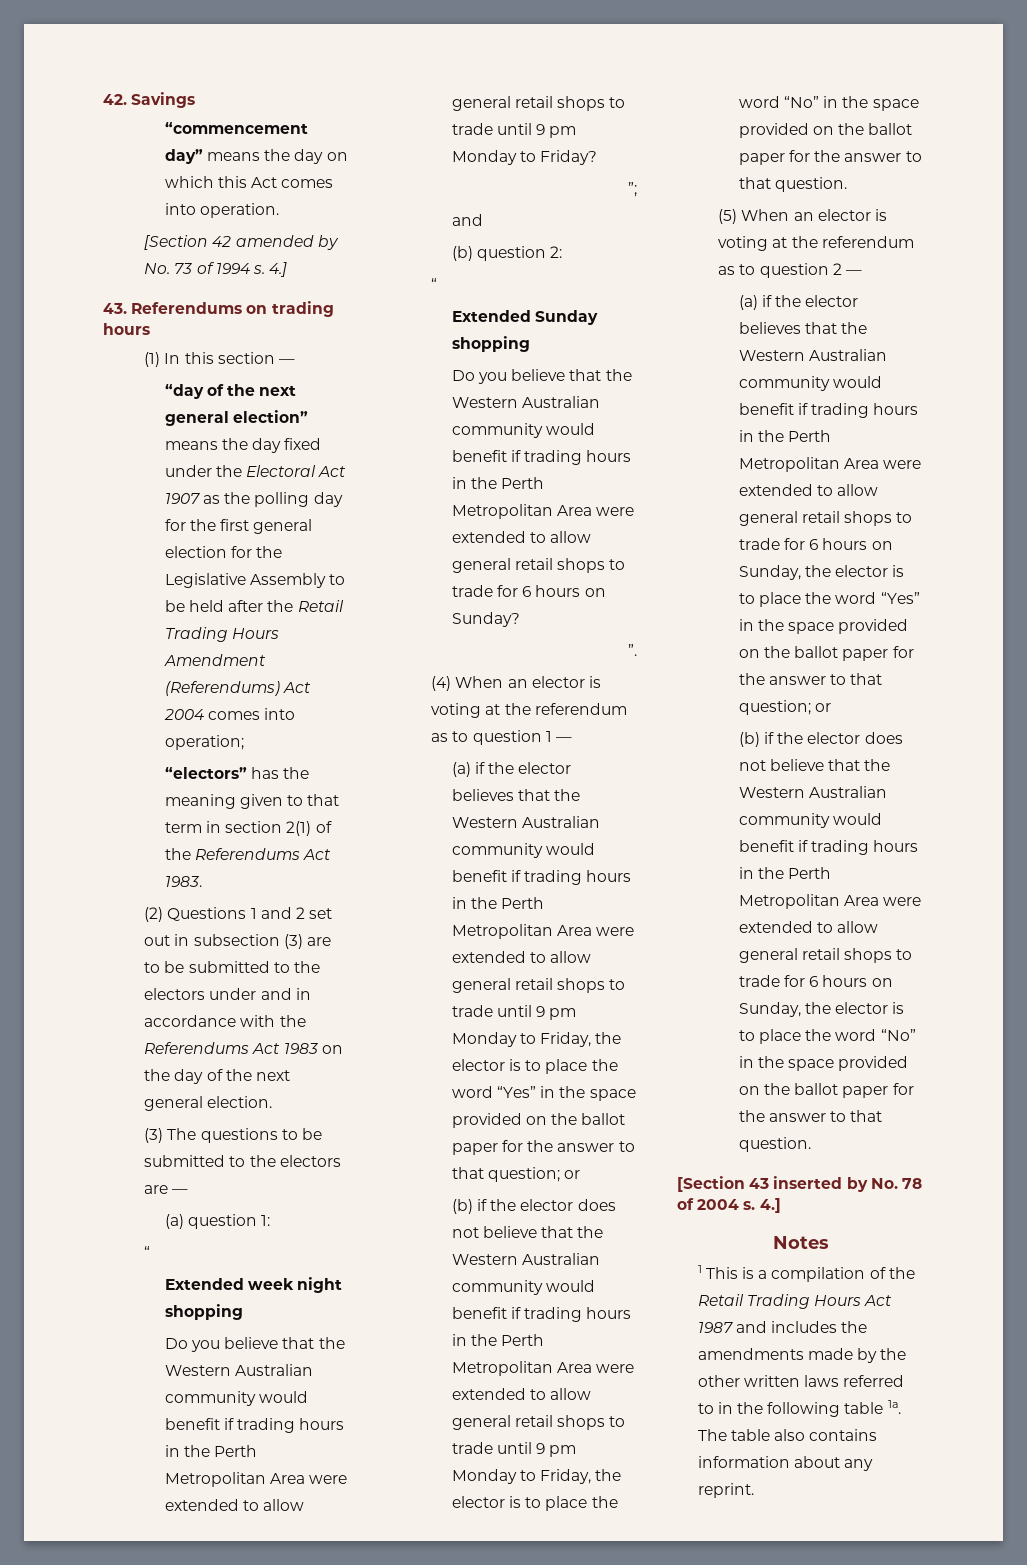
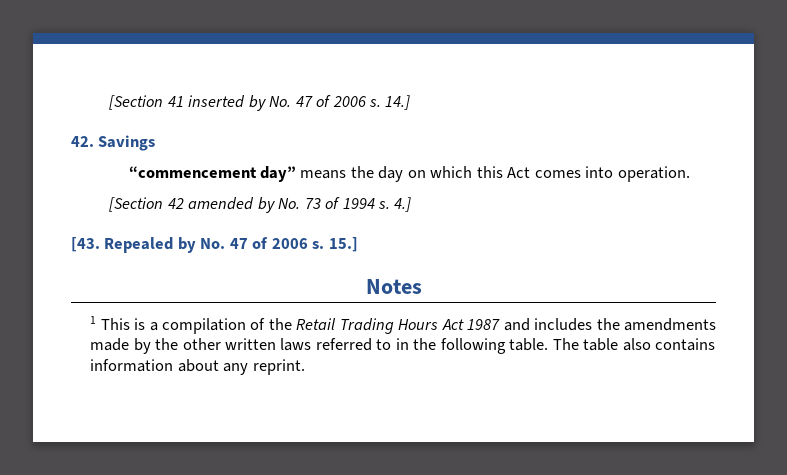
+ [Section 41 inserted by No. 47 of 2006 s. 14.]
- 43. Referendums on trading hours
- (1) In this section —
- “day of the next general election” means the day fixed under the Electoral Act 1907 as the polling day for the first general election for the Legislative Assembly to be held after the Retail Trading Hours Amendment (Referendums) Act 2004 comes into operation;
- “electors” has the meaning given to that term in section 2(1) of the Referendums Act 1983.
- (2) Questions 1 and 2 set out in subsection (3) are to be submitted to the electors under and in accordance with the Referendums Act 1983 on the day of the next general election.
- (3) The questions to be submitted to the electors are —
- (a) question 1:
- “
- Extended week night shopping
- Do you believe that the Western Australian community would benefit if trading hours in the Perth Metropolitan Area were extended to allow general retail shops to trade until 9 pm Monday to Friday?
- ”;
- and
- (b) question 2:
- “
- Extended Sunday shopping
- Do you believe that the Western Australian community would benefit if trading hours in the Perth Metropolitan Area were extended to allow general retail shops to trade for 6 hours on Sunday?
- ”.
- (4) When an elector is voting at the referendum as to question 1 —
- (a) if the elector believes that the Western Australian community would benefit if trading hours in the Perth Metropolitan Area were extended to allow general retail shops to trade until 9 pm Monday to Friday, the elector is to place the word “Yes” in the space provided on the ballot paper for the answer to that question; or
- (b) if the elector does not believe that the Western Australian community would benefit if trading hours in the Perth Metropolitan Area were extended to allow general retail shops to trade until 9 pm Monday to Friday, the elector is to place the word “No” in the space provided on the ballot paper for the answer to that question.
- (5) When an elector is voting at the referendum as to question 2 —
- (a) if the elector believes that the Western Australian community would benefit if trading hours in the Perth Metropolitan Area were extended to allow general retail shops to trade for 6 hours on Sunday, the elector is to place the word “Yes” in the space provided on the ballot paper for the answer to that question; or
- (b) if the elector does not believe that the Western Australian community would benefit if trading hours in the Perth Metropolitan Area were extended to allow general retail shops to trade for 6 hours on Sunday, the elector is to place the word “No” in the space provided on the ballot paper for the answer to that question.
- [Section 43 inserted by No. 78 of 2004 s. 4.]
+ [43. Repealed by No. 47 of 2006 s. 15.]
- 1 This is a compilation of the Retail Trading Hours Act 1987 and includes the amendments made by the other written laws referred to in the following table 1a.
+ 1 This is a compilation of the Retail Trading Hours Act 1987 and includes the amendments made by the other written laws referred to in the following table.

